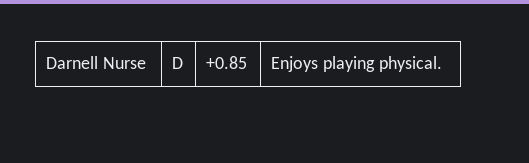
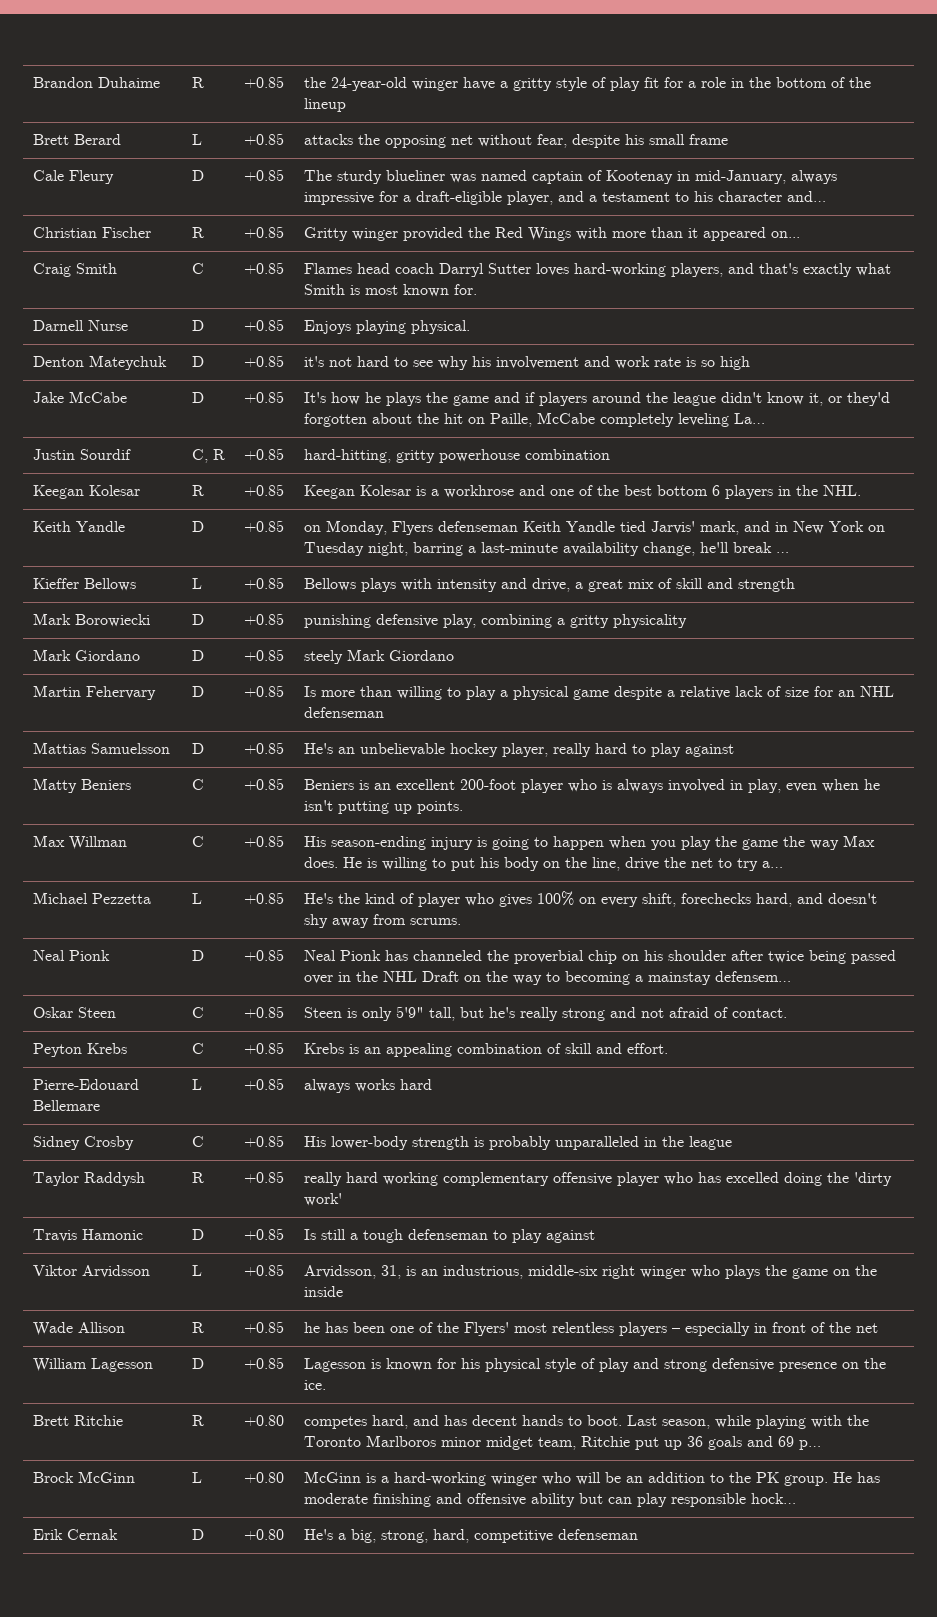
+ Brandon Duhaime | R | +0.85 | the 24-year-old winger have a gritty style of play fit for a role in the bottom of the lineup
+ Brett Berard | L | +0.85 | attacks the opposing net without fear, despite his small frame
+ Cale Fleury | D | +0.85 | The sturdy blueliner was named captain of Kootenay in mid-January, always impressive for a draft-eligible player, and a testament to his character and…
+ Christian Fischer | R | +0.85 | Gritty winger provided the Red Wings with more than it appeared on...
+ Craig Smith | C | +0.85 | Flames head coach Darryl Sutter loves hard-working players, and that's exactly what Smith is most known for.
+ Denton Mateychuk | D | +0.85 | it's not hard to see why his involvement and work rate is so high
+ Jake McCabe | D | +0.85 | It's how he plays the game and if players around the league didn't know it, or they'd forgotten about the hit on Paille, McCabe completely leveling La…
+ Justin Sourdif | C, R | +0.85 | hard-hitting, gritty powerhouse combination
+ Keegan Kolesar | R | +0.85 | Keegan Kolesar is a workhrose and one of the best bottom 6 players in the NHL.
+ Keith Yandle | D | +0.85 | on Monday, Flyers defenseman Keith Yandle tied Jarvis' mark, and in New York on Tuesday night, barring a last-minute availability change, he'll break …
+ Kieffer Bellows | L | +0.85 | Bellows plays with intensity and drive, a great mix of skill and strength
+ Mark Borowiecki | D | +0.85 | punishing defensive play, combining a gritty physicality
+ Mark Giordano | D | +0.85 | steely Mark Giordano
+ Martin Fehervary | D | +0.85 | Is more than willing to play a physical game despite a relative lack of size for an NHL defenseman
+ Mattias Samuelsson | D | +0.85 | He's an unbelievable hockey player, really hard to play against
+ Matty Beniers | C | +0.85 | Beniers is an excellent 200-foot player who is always involved in play, even when he isn't putting up points.
+ Max Willman | C | +0.85 | His season-ending injury is going to happen when you play the game the way Max does. He is willing to put his body on the line, drive the net to try a…
+ Michael Pezzetta | L | +0.85 | He's the kind of player who gives 100% on every shift, forechecks hard, and doesn't shy away from scrums.
+ Neal Pionk | D | +0.85 | Neal Pionk has channeled the proverbial chip on his shoulder after twice being passed over in the NHL Draft on the way to becoming a mainstay defensem…
+ Oskar Steen | C | +0.85 | Steen is only 5'9" tall, but he's really strong and not afraid of contact.
+ Peyton Krebs | C | +0.85 | Krebs is an appealing combination of skill and effort.
+ Pierre-Edouard Bellemare | L | +0.85 | always works hard
+ Sidney Crosby | C | +0.85 | His lower-body strength is probably unparalleled in the league
+ Taylor Raddysh | R | +0.85 | really hard working complementary offensive player who has excelled doing the 'dirty work'
+ Travis Hamonic | D | +0.85 | Is still a tough defenseman to play against
+ Viktor Arvidsson | L | +0.85 | Arvidsson, 31, is an industrious, middle-six right winger who plays the game on the inside
+ Wade Allison | R | +0.85 | he has been one of the Flyers' most relentless players – especially in front of the net
+ William Lagesson | D | +0.85 | Lagesson is known for his physical style of play and strong defensive presence on the ice.
+ Brett Ritchie | R | +0.80 | competes hard, and has decent hands to boot. Last season, while playing with the Toronto Marlboros minor midget team, Ritchie put up 36 goals and 69 p…
+ Brock McGinn | L | +0.80 | McGinn is a hard-working winger who will be an addition to the PK group. He has moderate finishing and offensive ability but can play responsible hock…
+ Erik Cernak | D | +0.80 | He's a big, strong, hard, competitive defenseman

